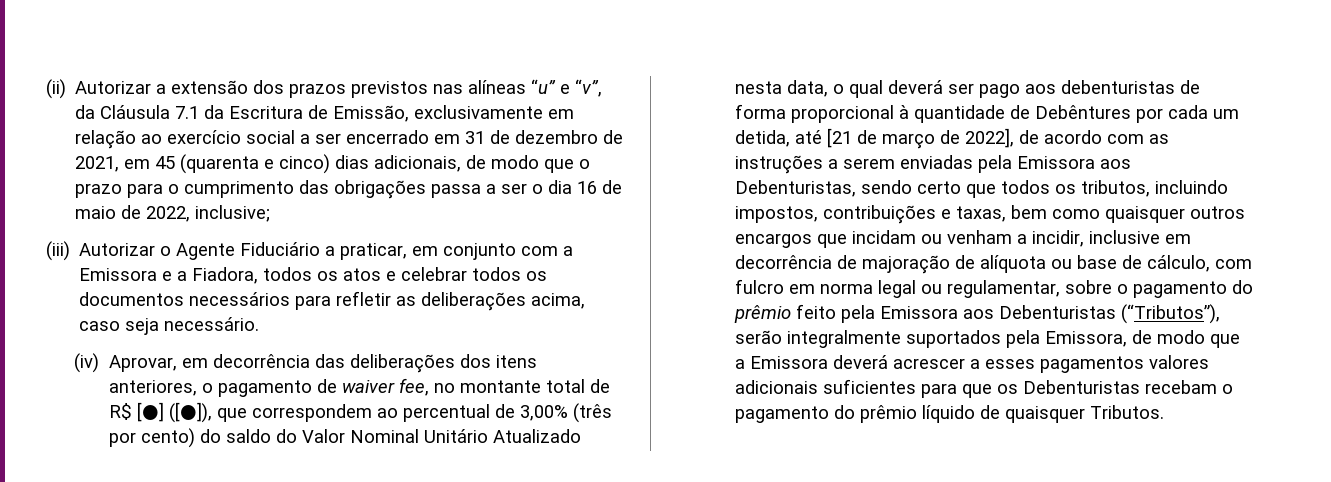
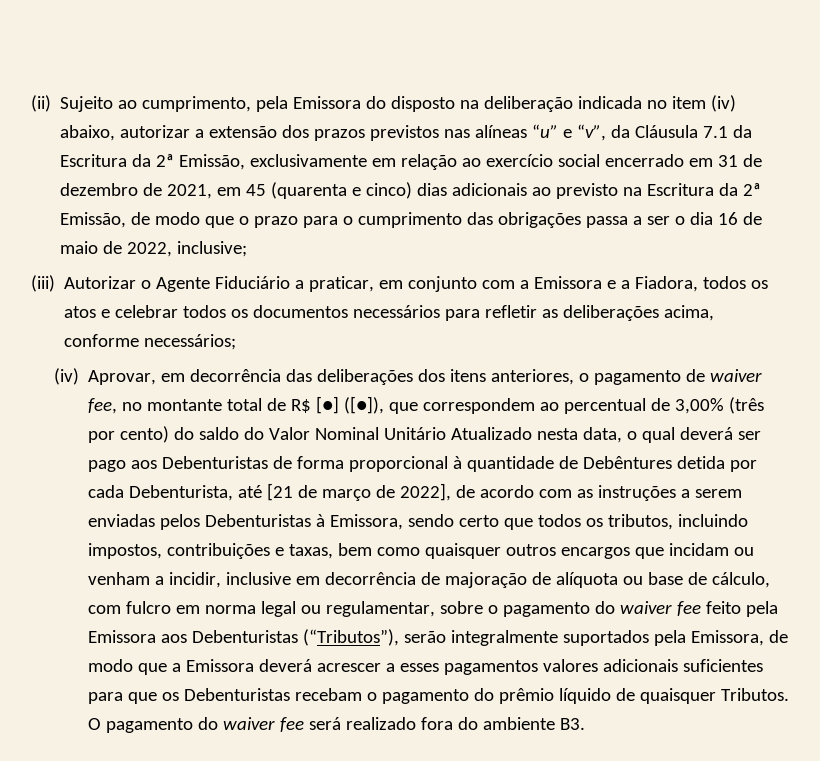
- (ii) Autorizar a extensão dos prazos previstos nas alíneas “u” e “v”, da Cláusula 7.1 da Escritura de Emissão, exclusivamente em relação ao exercício social a ser encerrado em 31 de dezembro de 2021, em 45 (quarenta e cinco) dias adicionais, de modo que o prazo para o cumprimento das obrigações passa a ser o dia 16 de maio de 2022, inclusive;
+ (ii) Sujeito ao cumprimento, pela Emissora do disposto na deliberação indicada no item (iv) abaixo, autorizar a extensão dos prazos previstos nas alíneas “u” e “v”, da Cláusula 7.1 da Escritura da 2ª Emissão, exclusivamente em relação ao exercício social encerrado em 31 de dezembro de 2021, em 45 (quarenta e cinco) dias adicionais ao previsto na Escritura da 2ª Emissão, de modo que o prazo para o cumprimento das obrigações passa a ser o dia 16 de maio de 2022, inclusive;
- (iii) Autorizar o Agente Fiduciário a praticar, em conjunto com a Emissora e a Fiadora, todos os atos e celebrar todos os documentos necessários para refletir as deliberações acima, caso seja necessário.
+ (iii) Autorizar o Agente Fiduciário a praticar, em conjunto com a Emissora e a Fiadora, todos os atos e celebrar todos os documentos necessários para refletir as deliberações acima, conforme necessários;
- (iv) Aprovar, em decorrência das deliberações dos itens anteriores, o pagamento de waiver fee, no montante total de R$ [●] ([●]), que correspondem ao percentual de 3,00% (três por cento) do saldo do Valor Nominal Unitário Atualizado nesta data, o qual deverá ser pago aos debenturistas de forma proporcional à quantidade de Debêntures por cada um detida, até [21 de março de 2022], de acordo com as instruções a serem enviadas pela Emissora aos Debenturistas, sendo certo que todos os tributos, incluindo impostos, contribuições e taxas, bem como quaisquer outros encargos que incidam ou venham a incidir, inclusive em decorrência de majoração de alíquota ou base de cálculo, com fulcro em norma legal ou regulamentar, sobre o pagamento do prêmio feito pela Emissora aos Debenturistas (“Tributos”), serão integralmente suportados pela Emissora, de modo que a Emissora deverá acrescer a esses pagamentos valores adicionais suficientes para que os Debenturistas recebam o pagamento do prêmio líquido de quaisquer Tributos.
+ (iv) Aprovar, em decorrência das deliberações dos itens anteriores, o pagamento de waiver fee, no montante total de R$ [●] ([●]), que correspondem ao percentual de 3,00% (três por cento) do saldo do Valor Nominal Unitário Atualizado nesta data, o qual deverá ser pago aos Debenturistas de forma proporcional à quantidade de Debêntures detida por cada Debenturista, até [21 de março de 2022], de acordo com as instruções a serem enviadas pelos Debenturistas à Emissora, sendo certo que todos os tributos, incluindo impostos, contribuições e taxas, bem como quaisquer outros encargos que incidam ou venham a incidir, inclusive em decorrência de majoração de alíquota ou base de cálculo, com fulcro em norma legal ou regulamentar, sobre o pagamento do waiver fee feito pela Emissora aos Debenturistas (“Tributos”), serão integralmente suportados pela Emissora, de modo que a Emissora deverá acrescer a esses pagamentos valores adicionais suficientes para que os Debenturistas recebam o pagamento do prêmio líquido de quaisquer Tributos.
+ O pagamento do waiver fee será realizado fora do ambiente B3.

